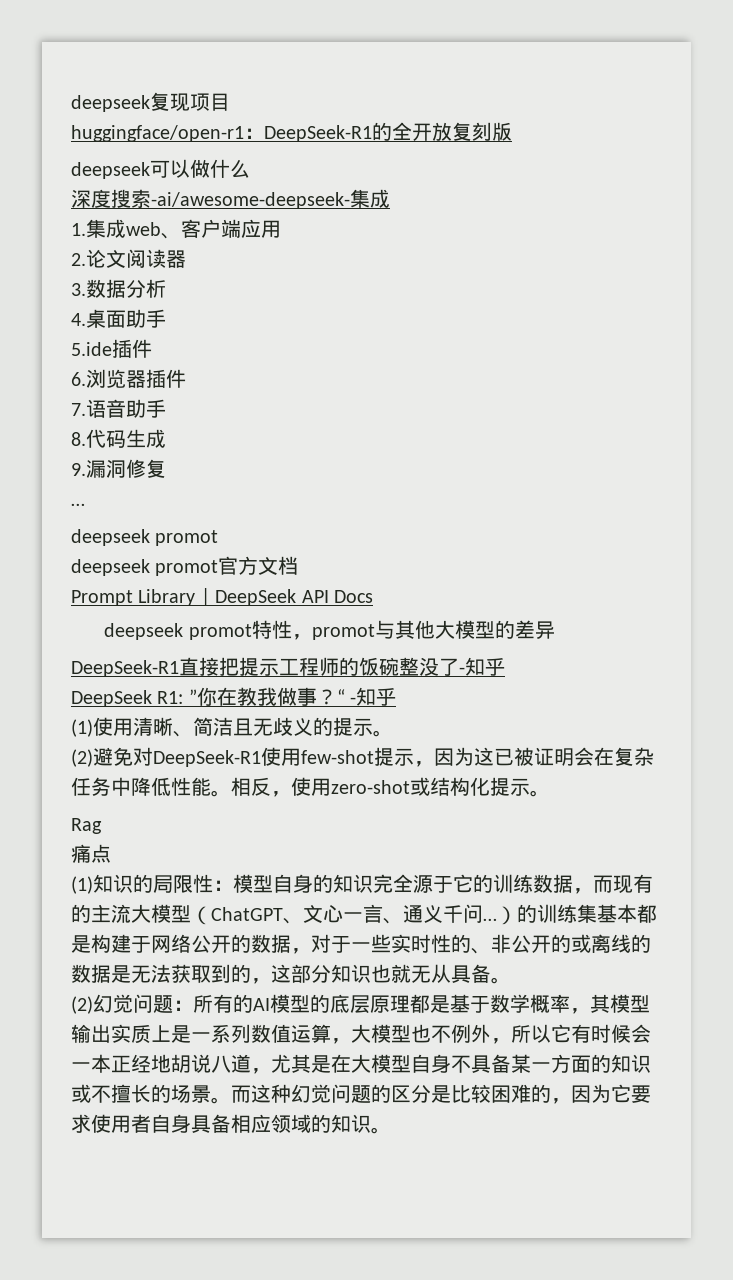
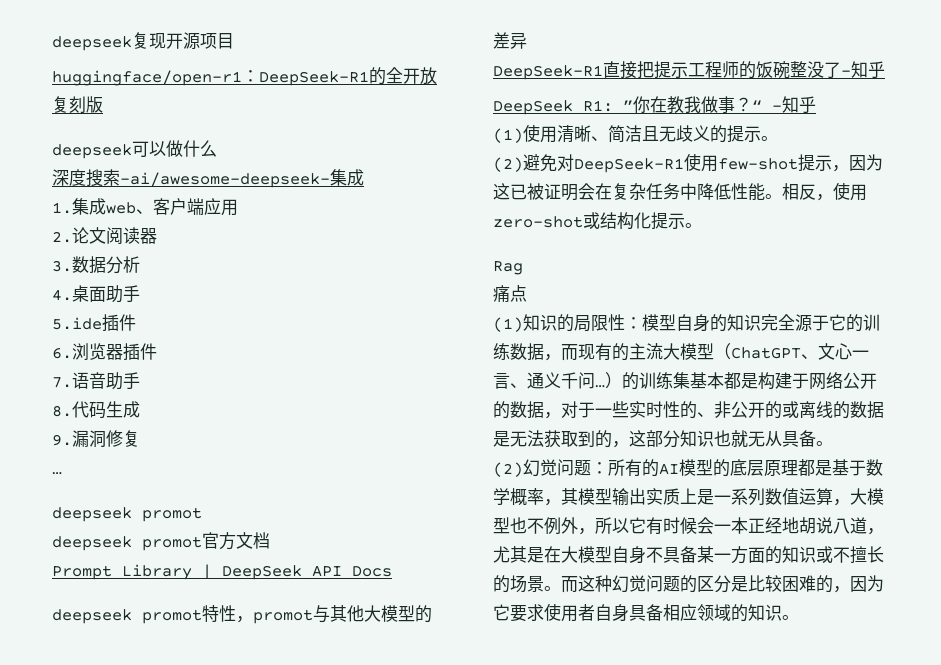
- deepseek复现项目
+ deepseek复现开源项目

